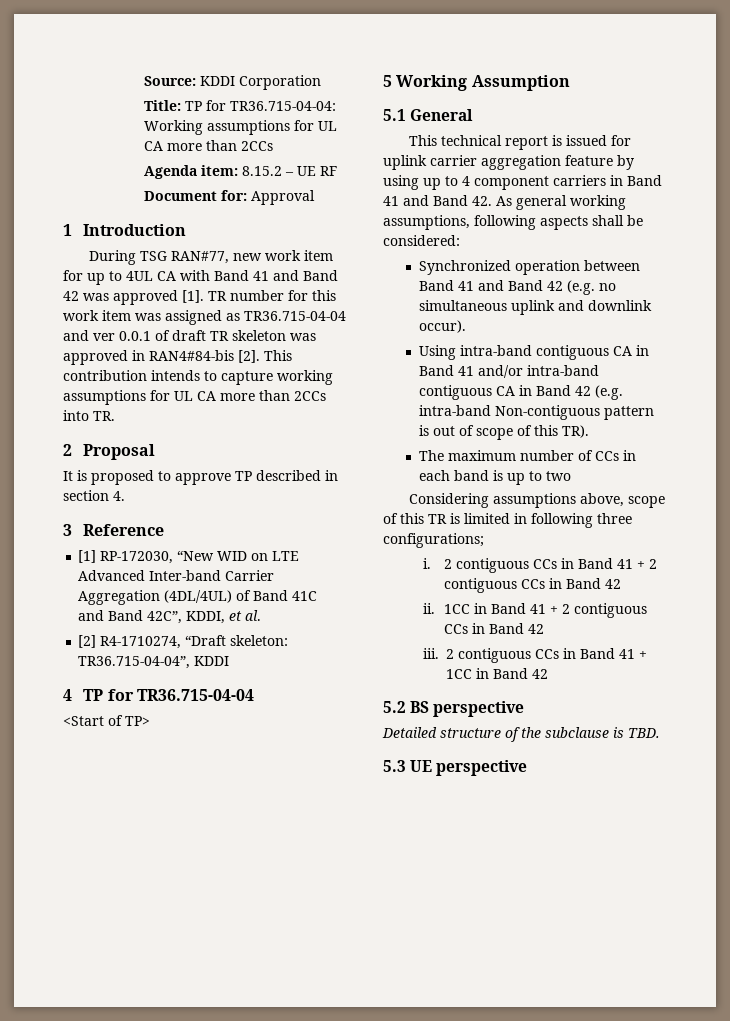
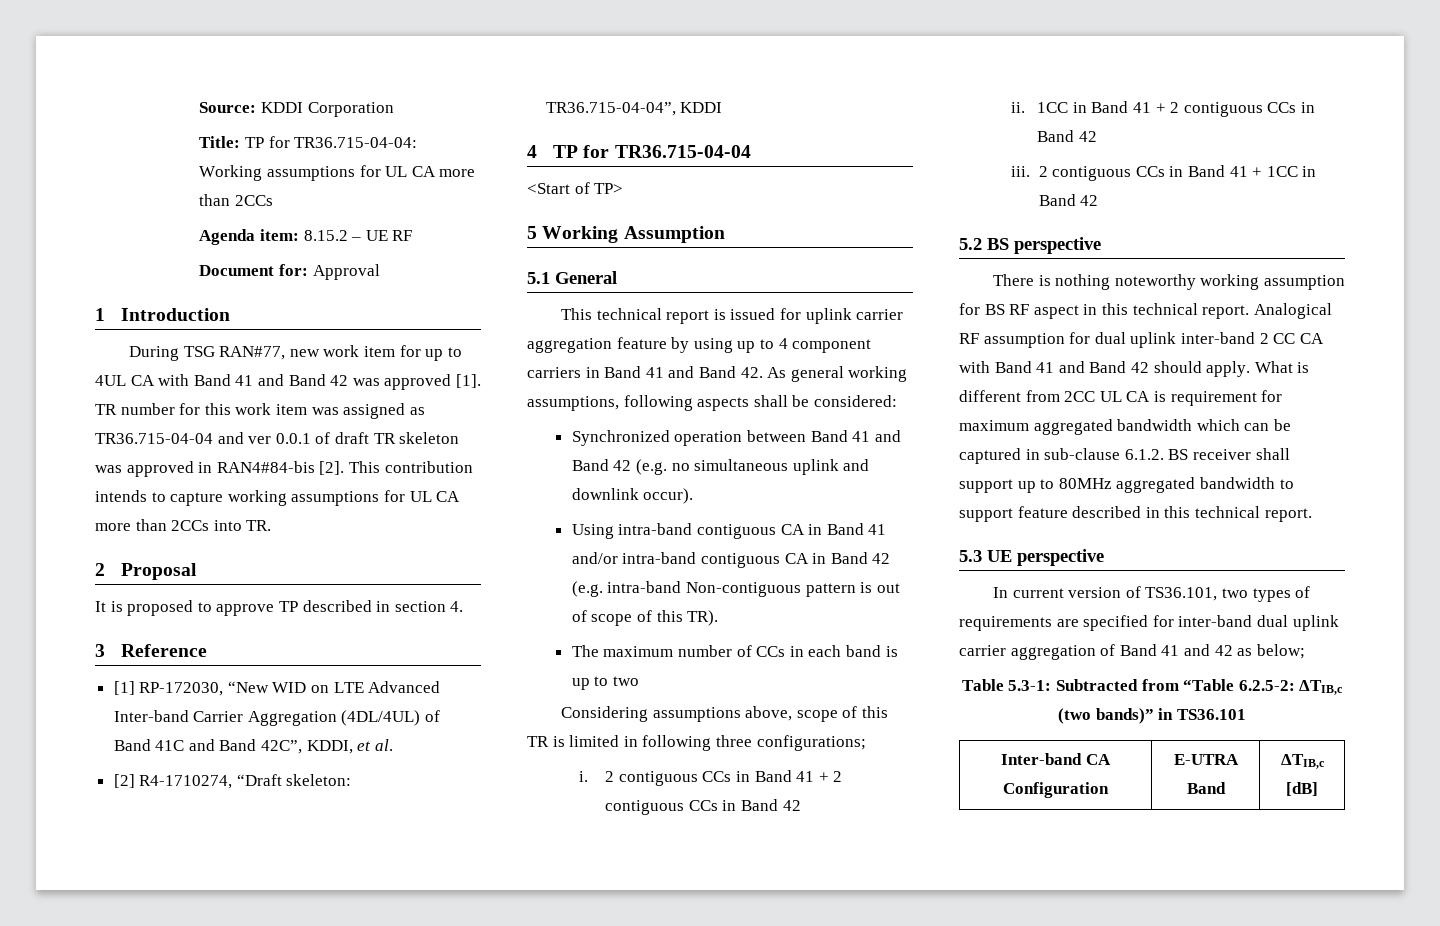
- Detailed structure of the subclause is TBD.
+ There is nothing noteworthy working assumption for BS RF aspect in this technical report. Analogical RF assumption for dual uplink inter-band 2 CC CA with Band 41 and Band 42 should apply. What is different from 2CC UL CA is requirement for maximum aggregated bandwidth which can be captured in sub-clause 6.1.2. BS receiver shall support up to 80MHz aggregated bandwidth to support feature described in this technical report.
  5.3 UE perspective
+ In current version of TS36.101, two types of requirements are specified for inter-band dual uplink carrier aggregation of Band 41 and 42 as below;
+ Table 5.3-1: Subtracted from “Table 6.2.5-2: ΔTIB,c (two bands)” in TS36.101
+ Inter-band CA Configuration | E-UTRA Band | ΔTIB,c [dB]

